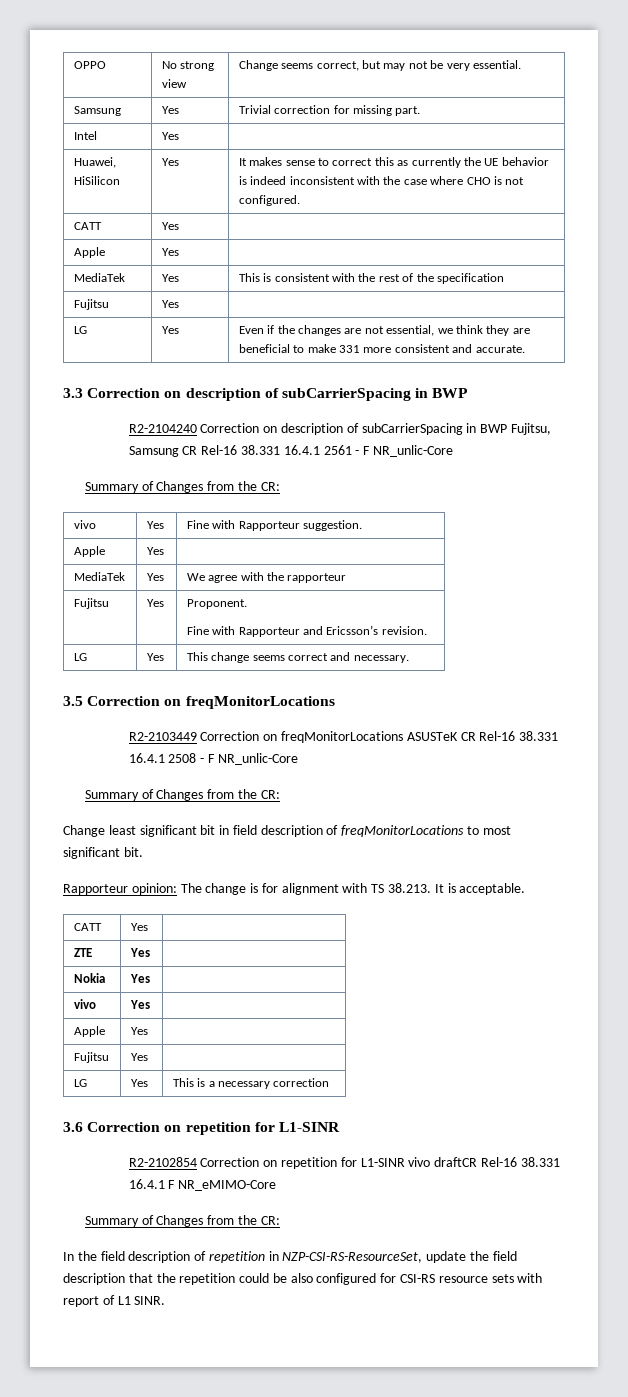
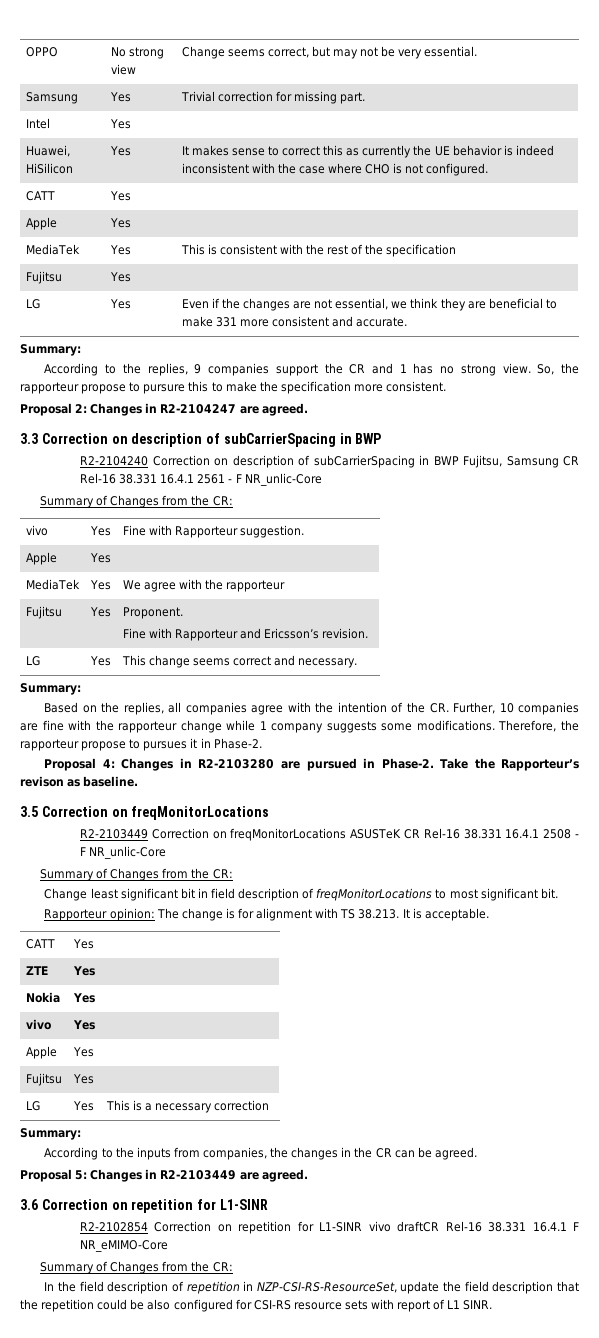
  LG | Yes | Even if the changes are not essential, we think they are beneficial to make 331 more consistent and accurate.
+ Summary:
+ According to the replies, 9 companies support the CR and 1 has no strong view. So, the rapporteur propose to pursure this to make the specification more consistent.
+ Proposal 2: Changes in R2-2104247 are agreed.
  LG | Yes | This change seems correct and necessary.
+ Summary:
+ Based on the replies, all companies agree with the intention of the CR. Further, 10 companies are fine with the rapporteur change while 1 company suggests some modifications. Therefore, the rapporteur propose to pursues it in Phase-2.
+ Proposal 4: Changes in R2-2103280 are pursued in Phase-2. Take the Rapporteur’s revison as baseline.
  LG | Yes | This is a necessary correction
+ Summary:
+ According to the inputs from companies, the changes in the CR can be agreed.
+ Proposal 5: Changes in R2-2103449 are agreed.

